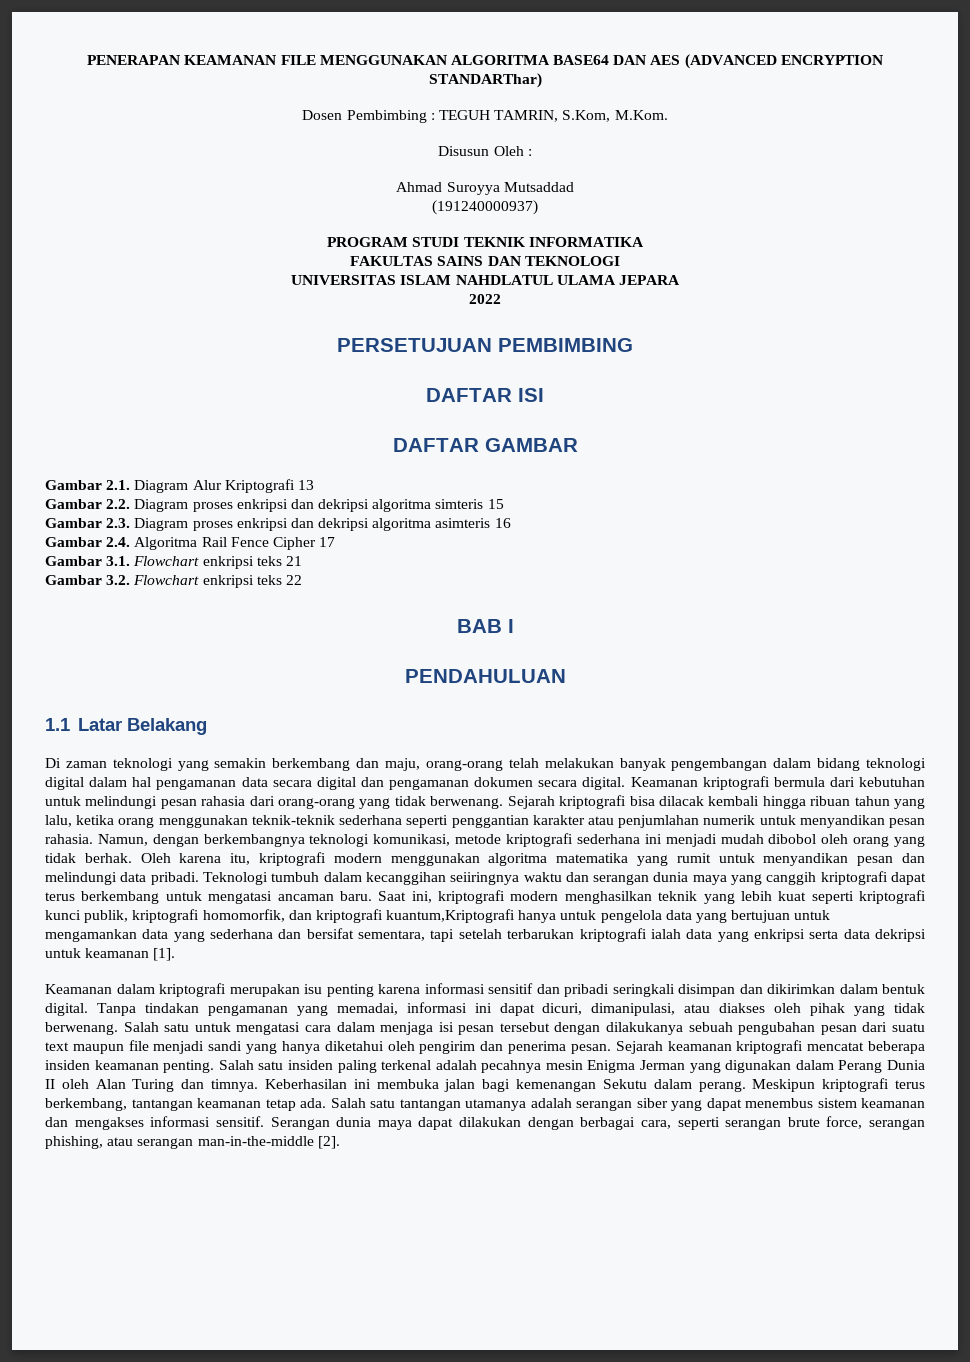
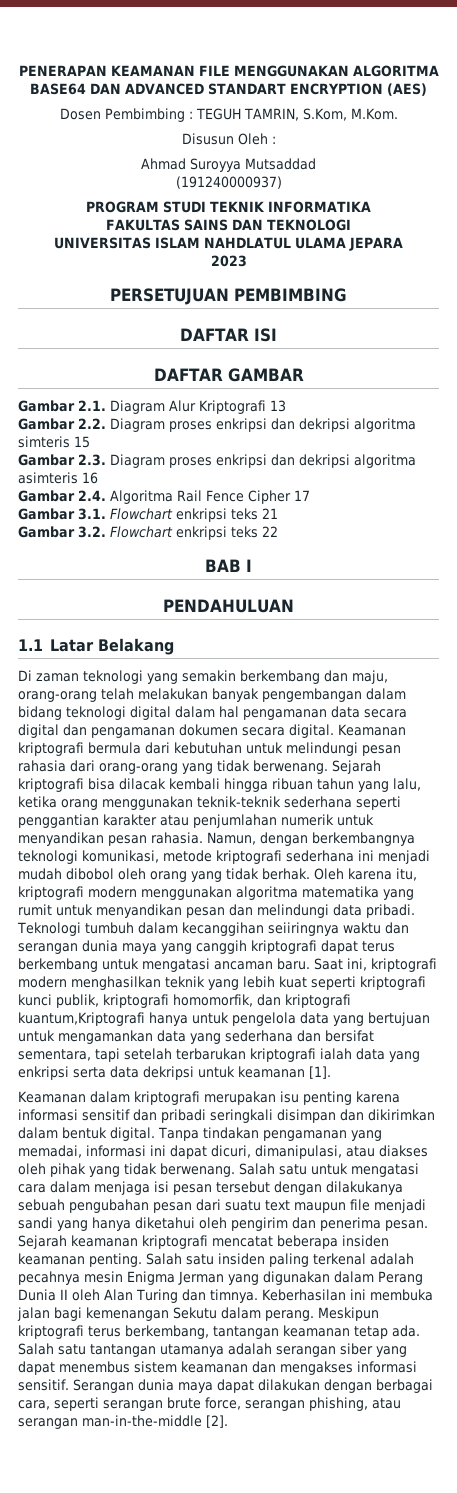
- PENERAPAN KEAMANAN FILE MENGGUNAKAN ALGORITMA BASE64 DAN AES (ADVANCED ENCRYPTION STANDARThar)
+ PENERAPAN KEAMANAN FILE MENGGUNAKAN ALGORITMA BASE64 DAN ADVANCED STANDART ENCRYPTION (AES)
- 2022
+ 2023

